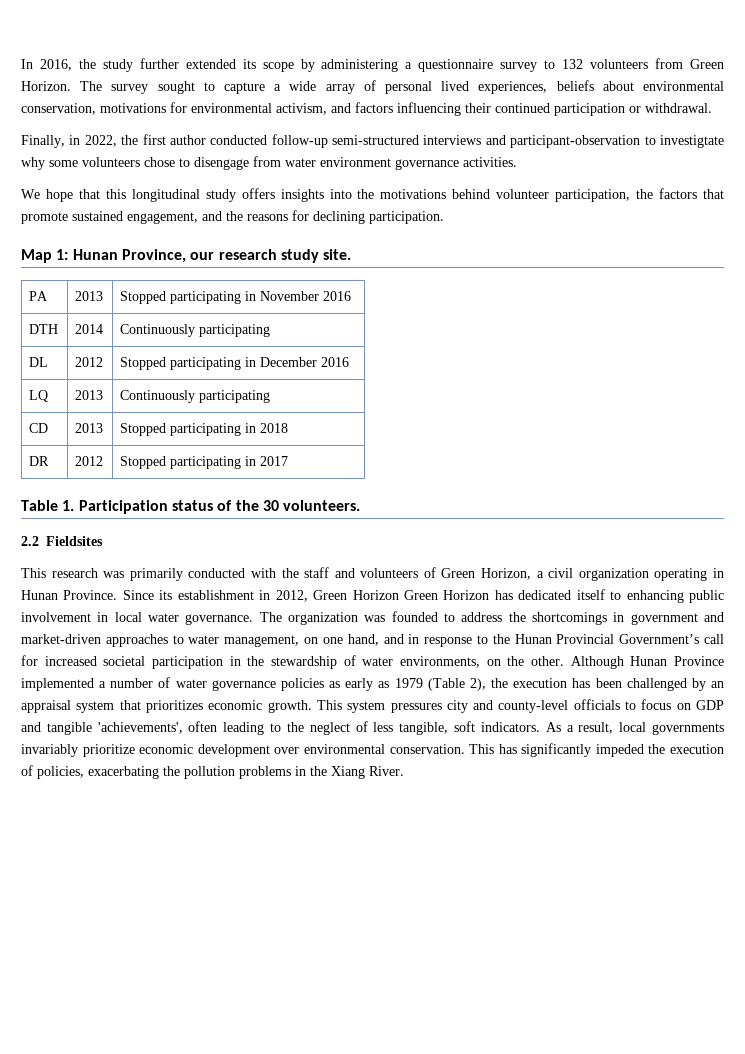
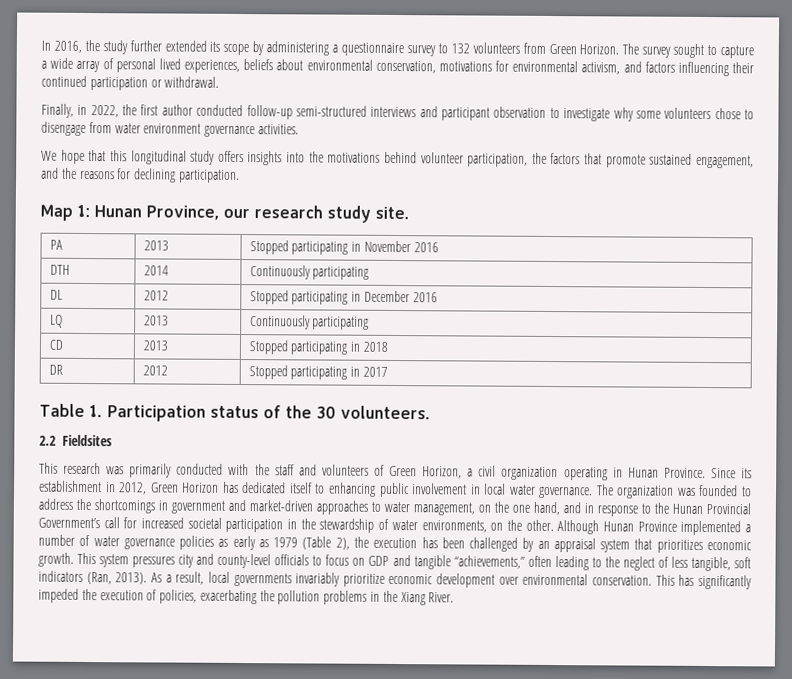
- Finally, in 2022, the first author conducted follow-up semi-structured interviews and participant-observation to investigtate why some volunteers chose to disengage from water environment governance activities.
+ Finally, in 2022, the first author conducted follow-up semi-structured interviews and participant observation to investigate why some volunteers chose to disengage from water environment governance activities.
- Since its establishment in 2012, Green Horizon Green Horizon has dedicated itself to enhancing public involvement in local water governance.
+ Since its establishment in 2012, Green Horizon has dedicated itself to enhancing public involvement in local water governance.
- The organization was founded to address the shortcomings in government and market-driven approaches to water management, on one hand, and in response to the Hunan Provincial Government’s call for increased societal participation in the stewardship of water environments, on the other.
+ The organization was founded to address the shortcomings in government and market-driven approaches to water management, on the one hand, and in response to the Hunan Provincial Government’s call for increased societal participation in the stewardship of water environments, on the other.
- This system pressures city and county-level officials to focus on GDP and tangible 'achievements', often leading to the neglect of less tangible, soft indicators.
+ This system pressures city and county-level officials to focus on GDP and tangible “achievements,” often leading to the neglect of less tangible, soft indicators (Ran, 2013).

